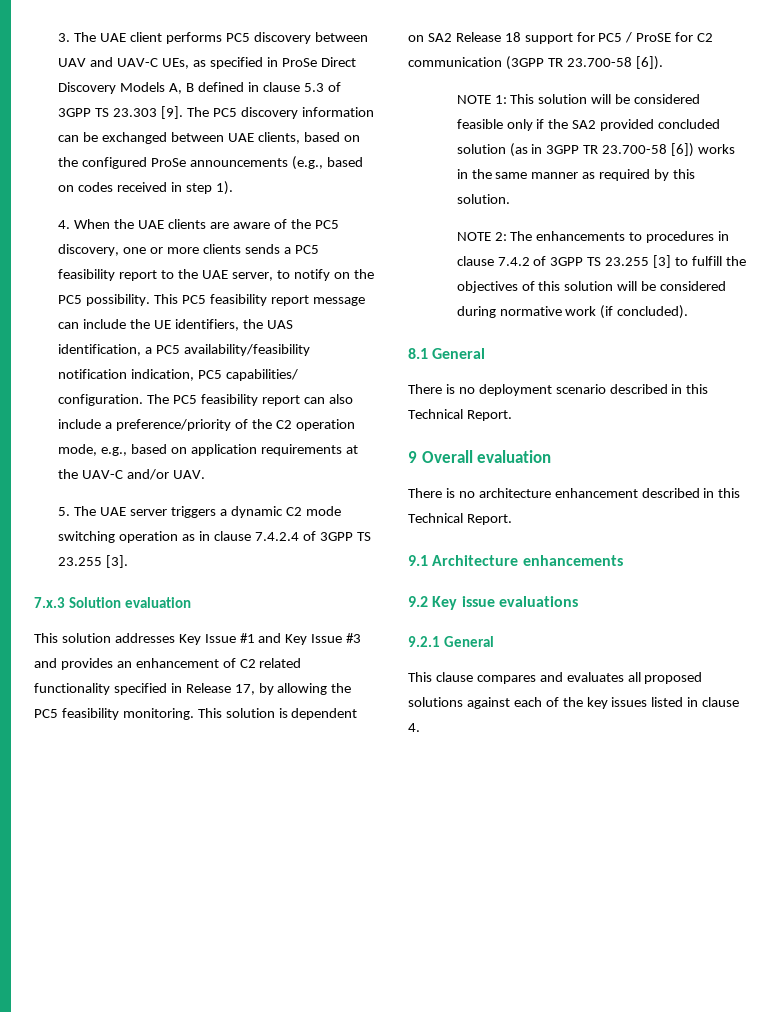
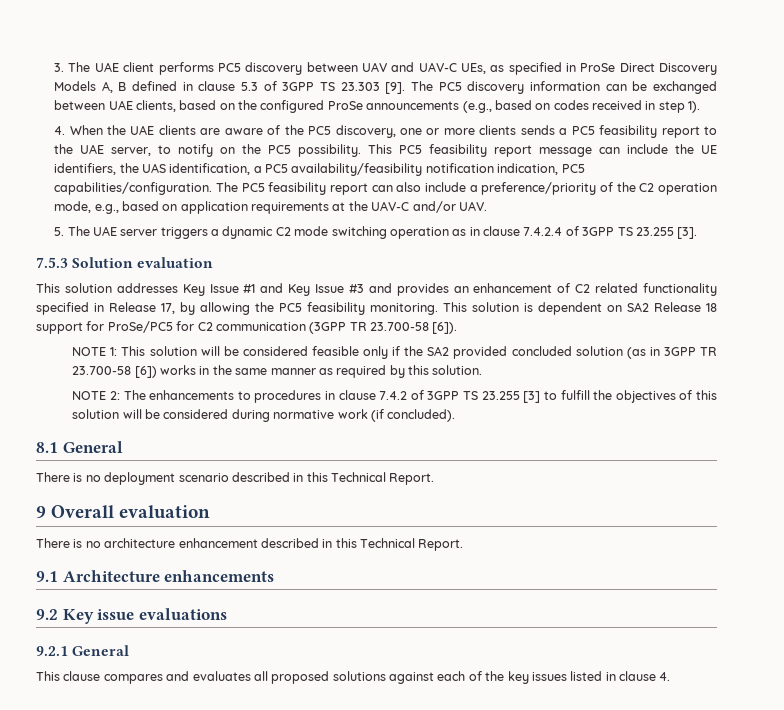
- This PC5 feasibility report message can include the UE identifiers, the UAS identification, a PC5 availability/feasibility notification indication, PC5 capabilities/ configuration.
+ This PC5 feasibility report message can include the UE identifiers, the UAS identification, a PC5 availability/feasibility notification indication, PC5 capabilities/configuration.
- 7.x.3 Solution evaluation
+ 7.5.3 Solution evaluation
- This solution is dependent on SA2 Release 18 support for PC5 / ProSE for C2 communication (3GPP TR 23.700-58 [6]).
+ This solution is dependent on SA2 Release 18 support for ProSe/PC5 for C2 communication (3GPP TR 23.700-58 [6]).

